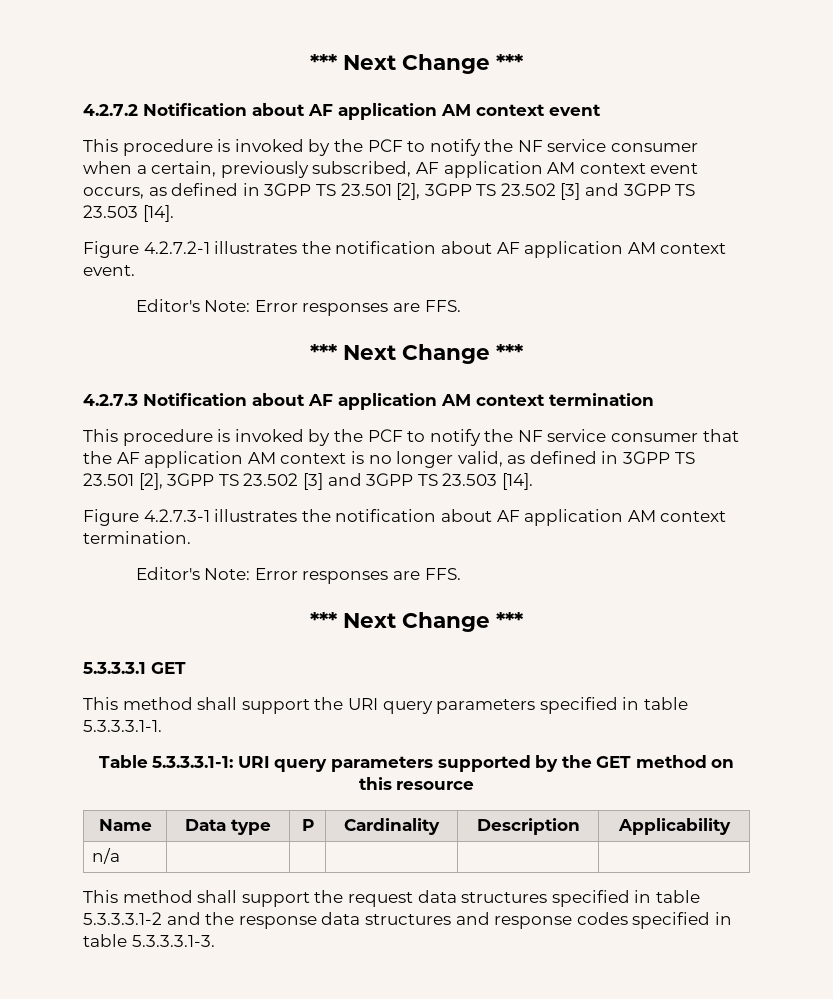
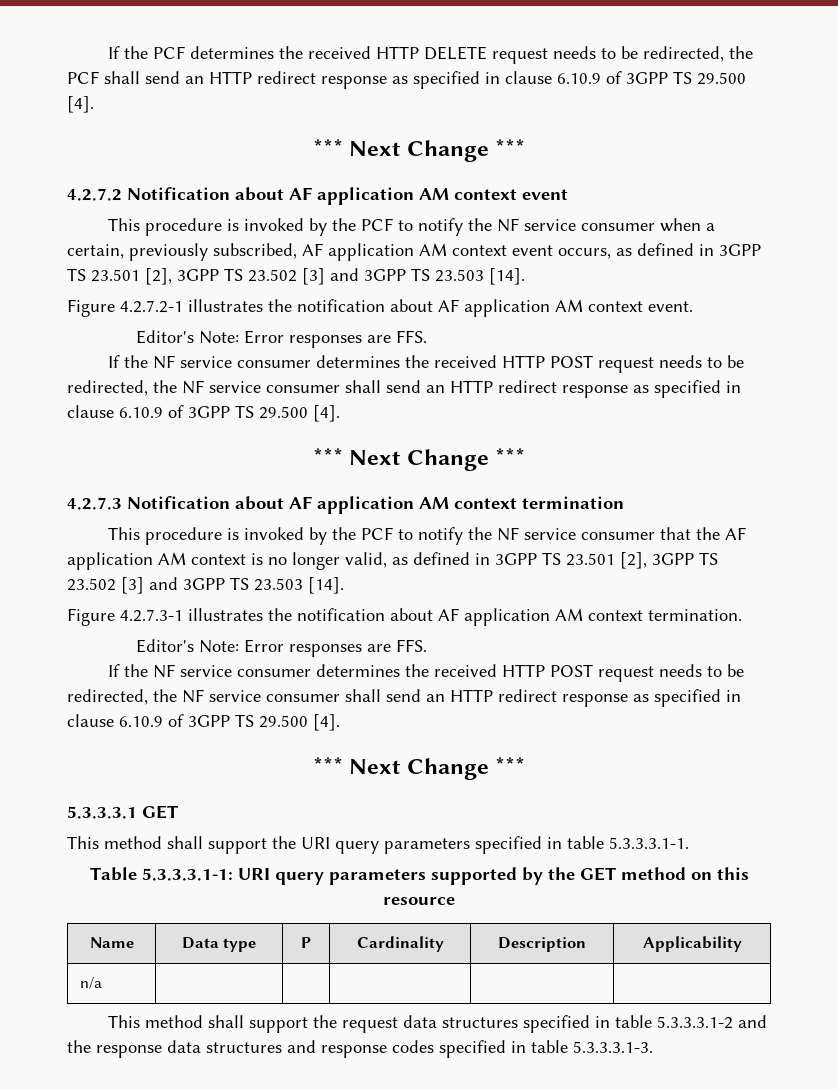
+ If the PCF determines the received HTTP DELETE request needs to be redirected, the PCF shall send an HTTP redirect response as specified in clause 6.10.9 of 3GPP TS 29.500 [4].
  Figure 4.2.7.2-1 illustrates the notification about AF application AM context event.
  Editor's Note: Error responses are FFS.
+ If the NF service consumer determines the received HTTP POST request needs to be redirected, the NF service consumer shall send an HTTP redirect response as specified in clause 6.10.9 of 3GPP TS 29.500 [4].
  Figure 4.2.7.3-1 illustrates the notification about AF application AM context termination.
  Editor's Note: Error responses are FFS.
+ If the NF service consumer determines the received HTTP POST request needs to be redirected, the NF service consumer shall send an HTTP redirect response as specified in clause 6.10.9 of 3GPP TS 29.500 [4].

